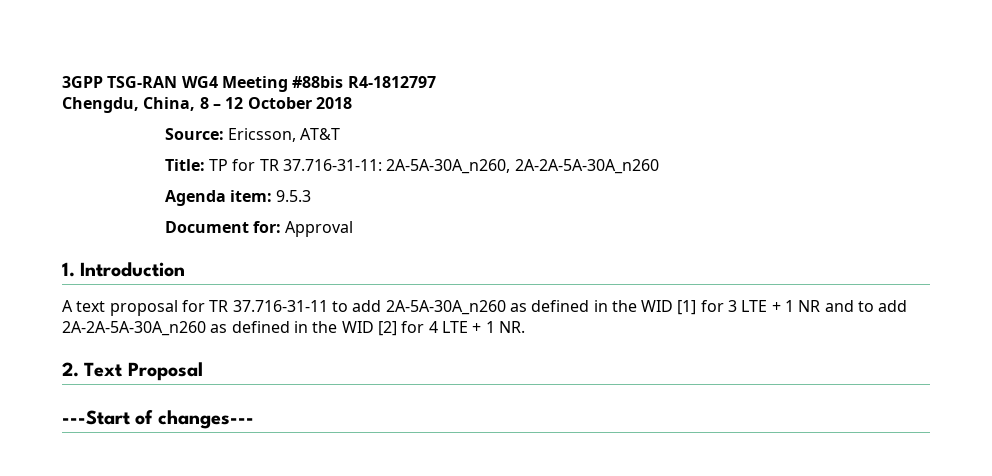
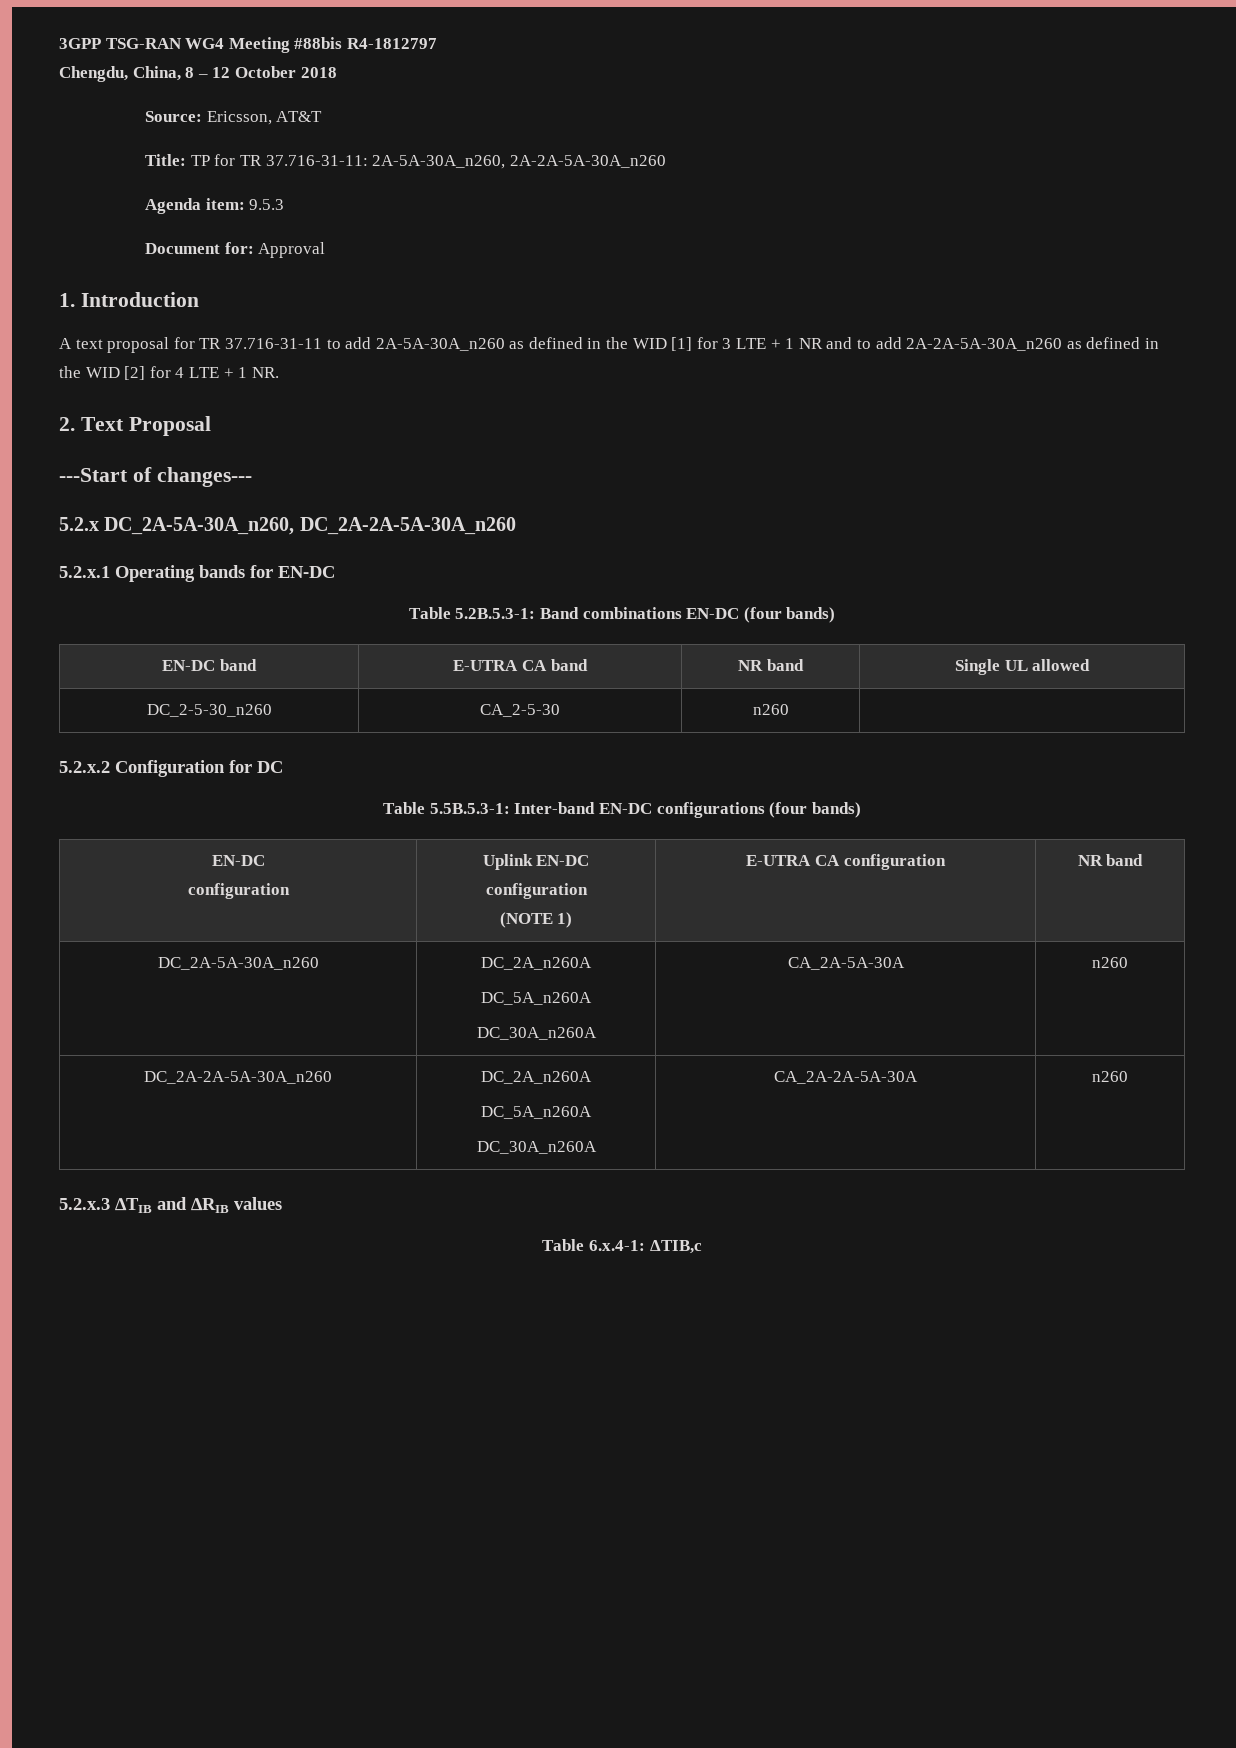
+ 5.2.x DC_2A-5A-30A_n260, DC_2A-2A-5A-30A_n260
+ 5.2.x.1 Operating bands for EN-DC
+ Table 5.2B.5.3-1: Band combinations EN-DC (four bands)
+ EN-DC band | E-UTRA CA band | NR band | Single UL allowed
+ DC_2-5-30_n260 | CA_2-5-30 | n260 |
+ 5.2.x.2 Configuration for DC
+ Table 5.5B.5.3-1: Inter-band EN-DC configurations (four bands)
+ EN-DC
+ configuration | Uplink EN-DC
+ configuration
+ (NOTE 1) | E-UTRA CA configuration | NR band
+ DC_2A-5A-30A_n260 | DC_2A_n260A
+ DC_5A_n260A
+ DC_30A_n260A | CA_2A-5A-30A | n260
+ DC_2A-2A-5A-30A_n260 | DC_2A_n260A
+ DC_5A_n260A
+ DC_30A_n260A | CA_2A-2A-5A-30A | n260
+ 5.2.x.3 ∆TIB and ∆RIB values
+ Table 6.x.4-1: ΔTIB,c

